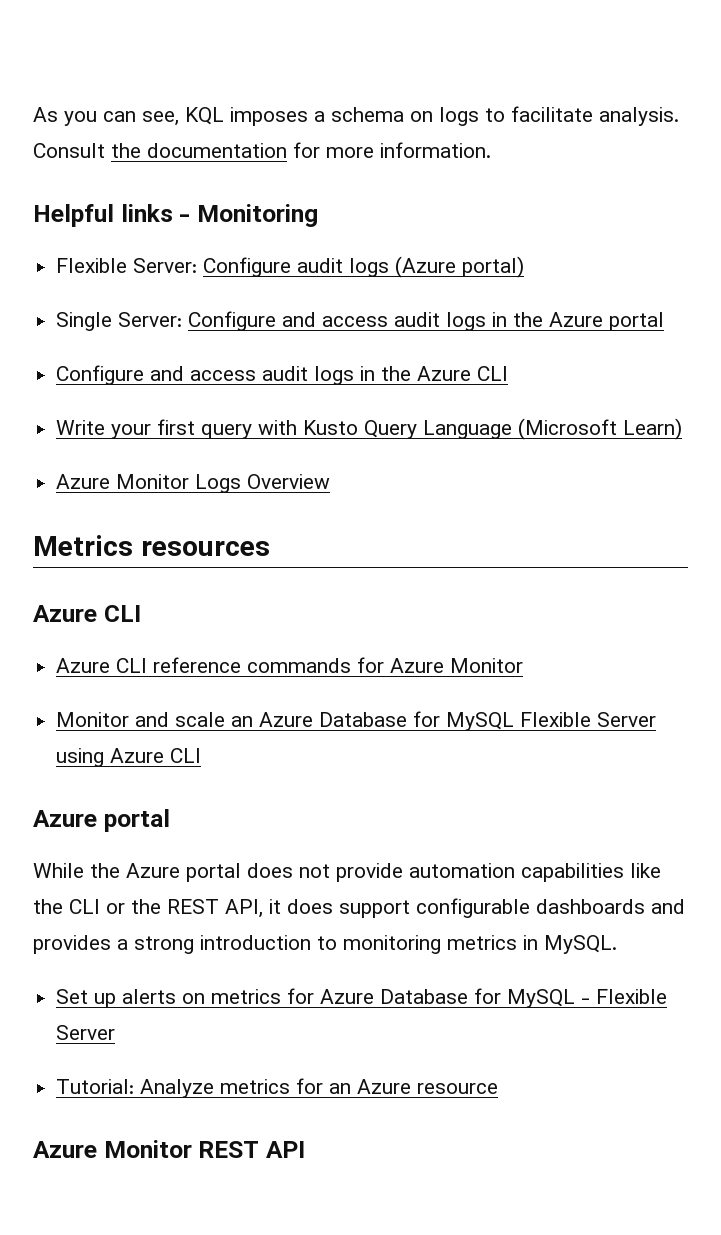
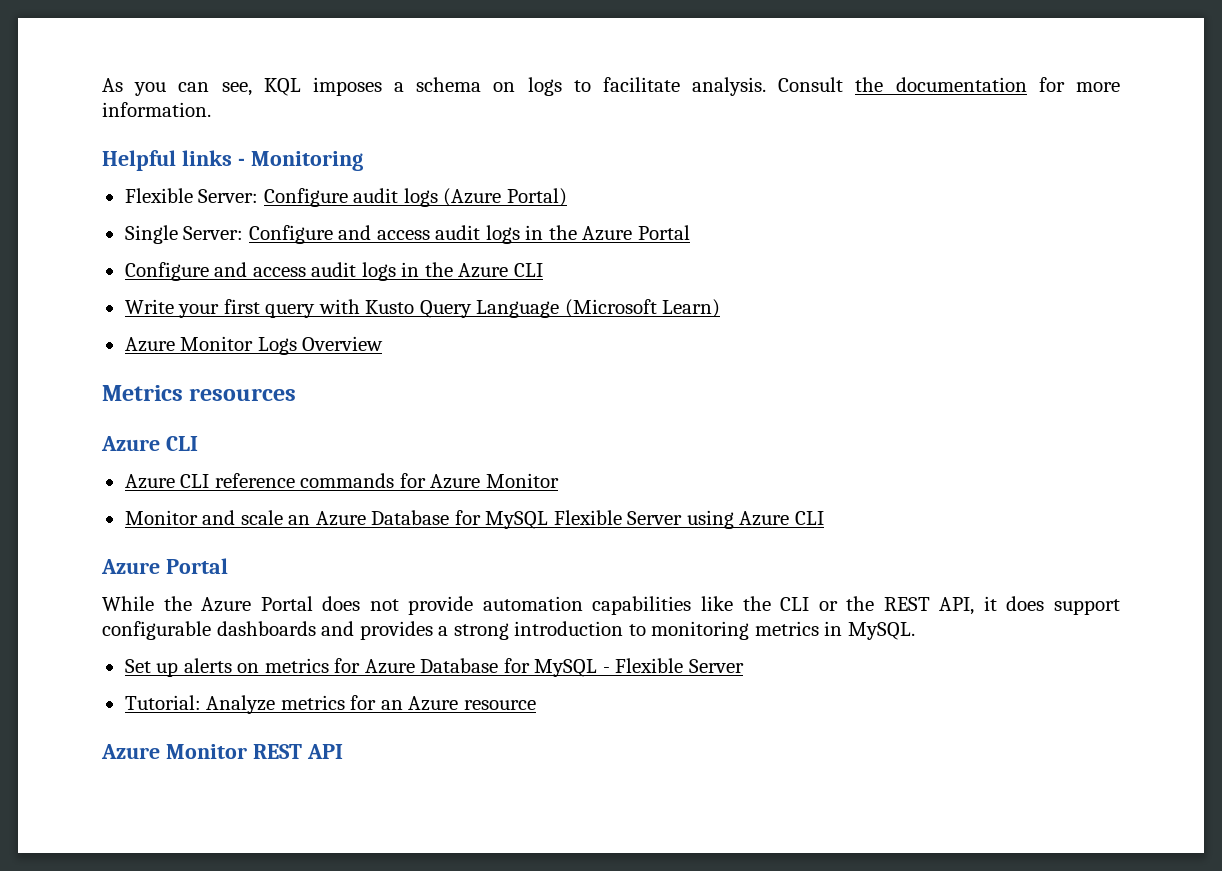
- Flexible Server: Configure audit logs (Azure portal)
+ Flexible Server: Configure audit logs (Azure Portal)
- Single Server: Configure and access audit logs in the Azure portal
+ Single Server: Configure and access audit logs in the Azure Portal
  Monitor and scale an Azure Database for MySQL Flexible Server using Azure CLI
- Azure portal
+ Azure Portal
- While the Azure portal does not provide automation capabilities like the CLI or the REST API, it does support configurable dashboards and provides a strong introduction to monitoring metrics in MySQL.
+ While the Azure Portal does not provide automation capabilities like the CLI or the REST API, it does support configurable dashboards and provides a strong introduction to monitoring metrics in MySQL.

